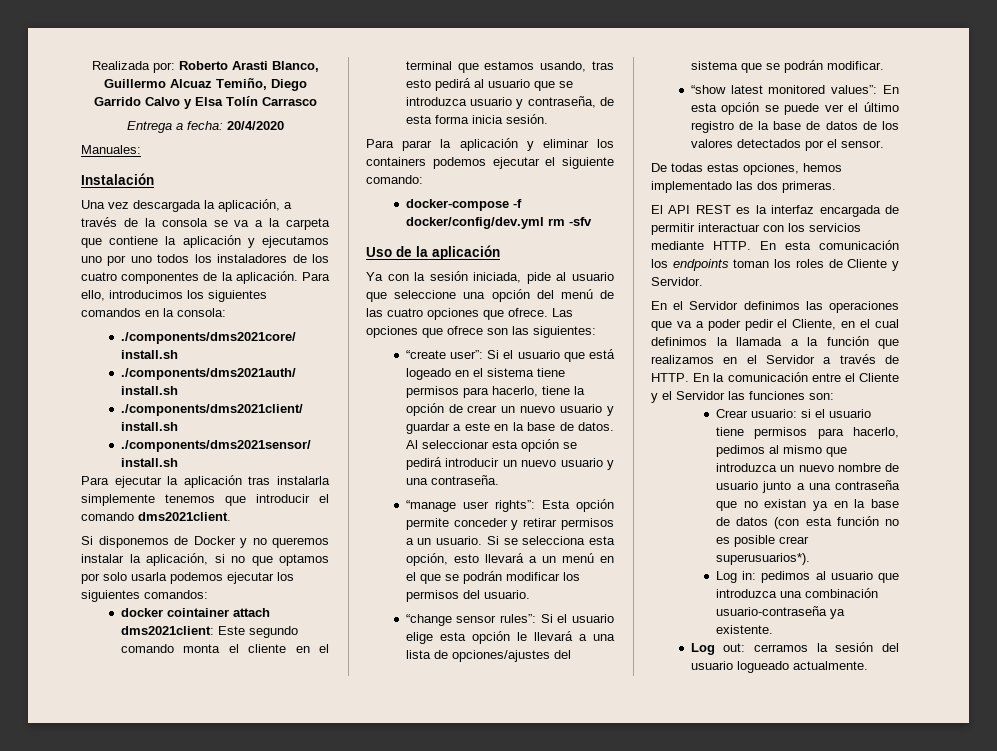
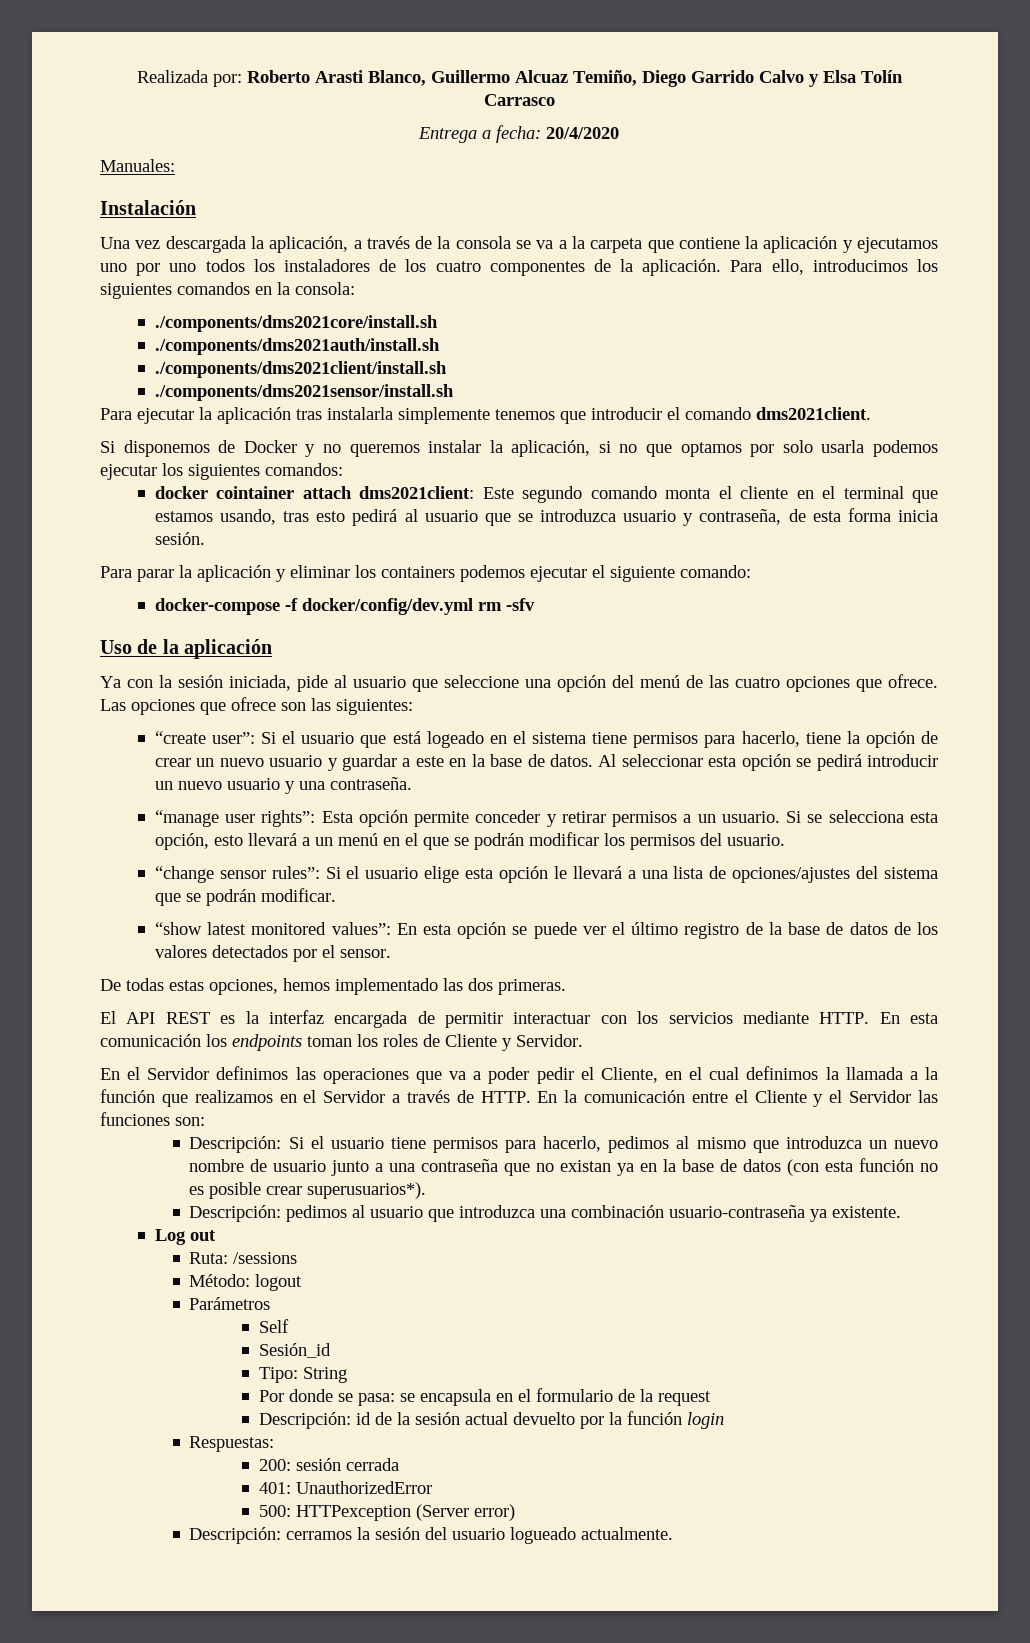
- Crear usuario: si el usuario tiene permisos para hacerlo, pedimos al mismo que introduzca un nuevo nombre de usuario junto a una contraseña que no existan ya en la base de datos (con esta función no es posible crear superusuarios*).
+ Descripción: Si el usuario tiene permisos para hacerlo, pedimos al mismo que introduzca un nuevo nombre de usuario junto a una contraseña que no existan ya en la base de datos (con esta función no es posible crear superusuarios*).
- Log in: pedimos al usuario que introduzca una combinación usuario-contraseña ya existente.
+ Descripción: pedimos al usuario que introduzca una combinación usuario-contraseña ya existente.
- Log out: cerramos la sesión del usuario logueado actualmente.
+ Log out
+ Ruta: /sessions
+ Método: logout
+ Parámetros
+ Self
+ Sesión_id
+ Tipo: String
+ Por donde se pasa: se encapsula en el formulario de la request
+ Descripción: id de la sesión actual devuelto por la función login
+ Respuestas:
+ 200: sesión cerrada
+ 401: UnauthorizedError
+ 500: HTTPexception (Server error)
+ Descripción: cerramos la sesión del usuario logueado actualmente.

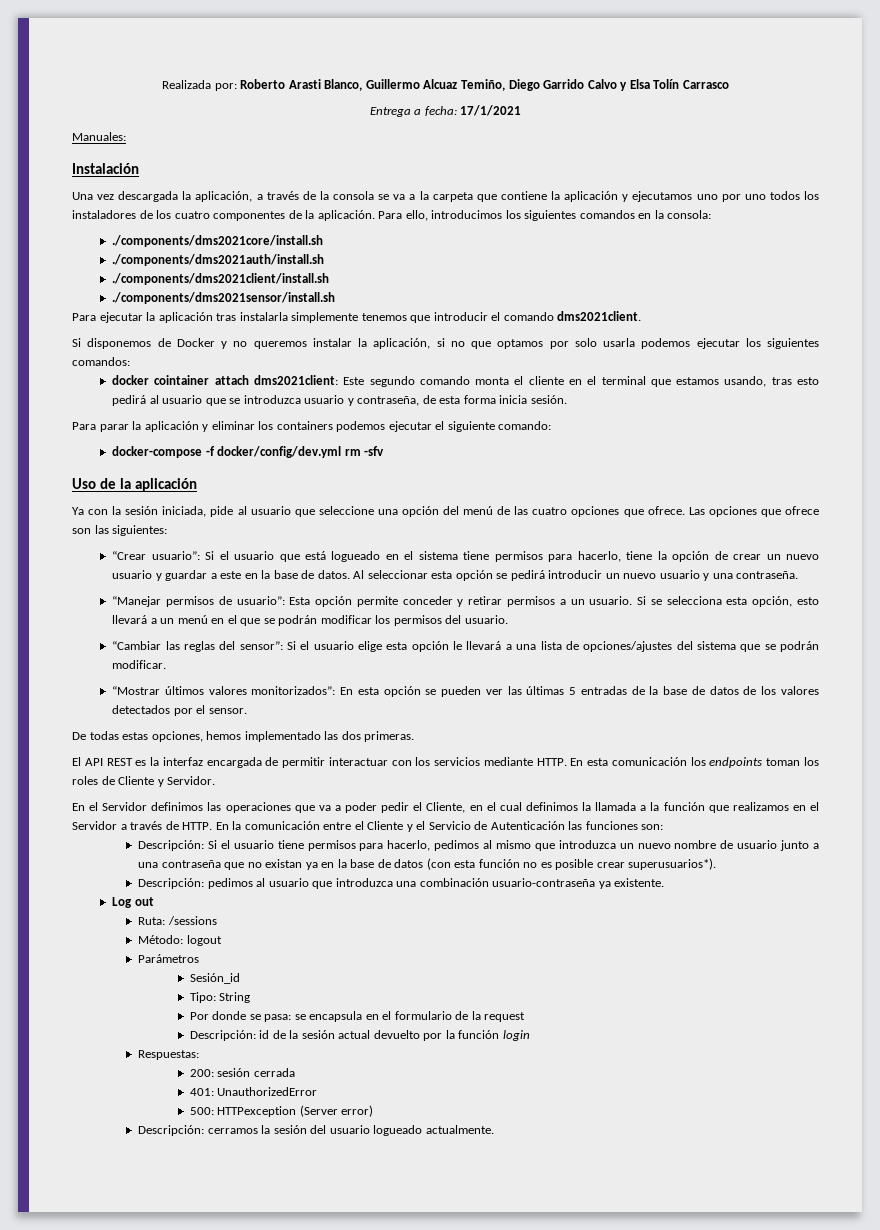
- Entrega a fecha: 20/4/2020
+ Entrega a fecha: 17/1/2021
- “create user”: Si el usuario que está logeado en el sistema tiene permisos para hacerlo, tiene la opción de crear un nuevo usuario y guardar a este en la base de datos.
+ “Crear usuario”: Si el usuario que está logueado en el sistema tiene permisos para hacerlo, tiene la opción de crear un nuevo usuario y guardar a este en la base de datos.
- “manage user rights”: Esta opción permite conceder y retirar permisos a un usuario.
+ “Manejar permisos de usuario”: Esta opción permite conceder y retirar permisos a un usuario.
- “change sensor rules”: Si el usuario elige esta opción le llevará a una lista de opciones/ajustes del sistema que se podrán modificar.
+ “Cambiar las reglas del sensor”: Si el usuario elige esta opción le llevará a una lista de opciones/ajustes del sistema que se podrán modificar.
- “show latest monitored values”: En esta opción se puede ver el último registro de la base de datos de los valores detectados por el sensor.
+ “Mostrar últimos valores monitorizados”: En esta opción se pueden ver las últimas 5 entradas de la base de datos de los valores detectados por el sensor.
- En la comunicación entre el Cliente y el Servidor las funciones son:
+ En la comunicación entre el Cliente y el Servicio de Autenticación las funciones son:
- Self

